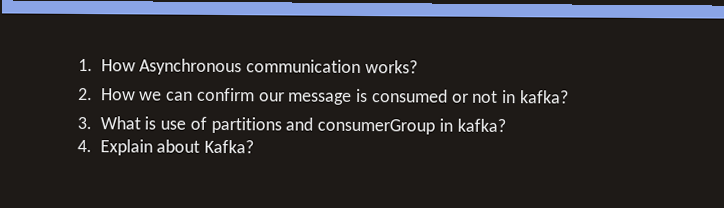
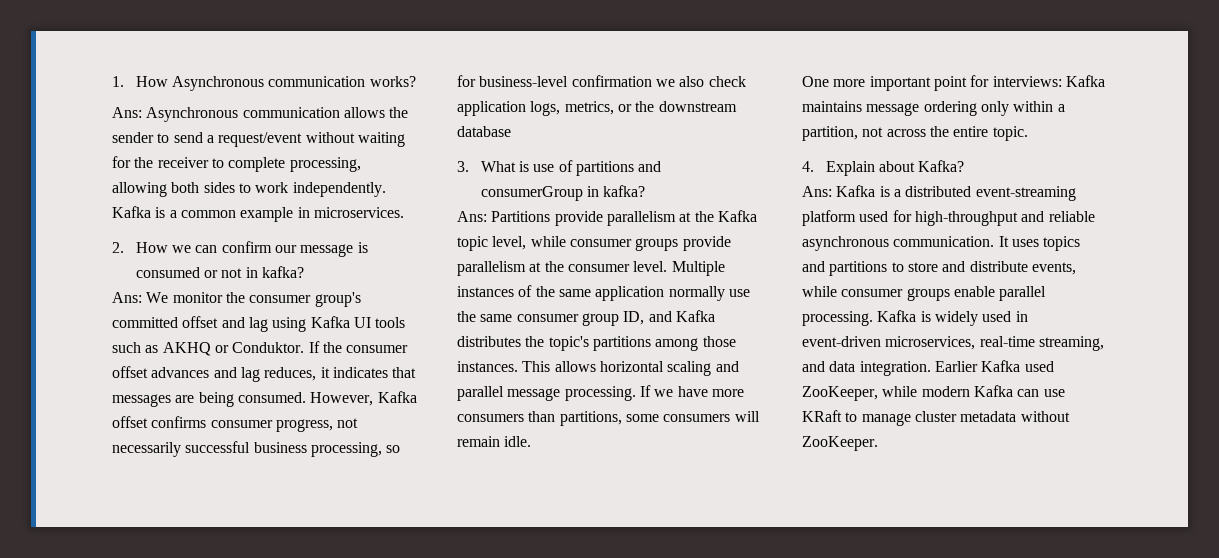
+ Ans: Asynchronous communication allows the sender to send a request/event without waiting for the receiver to complete processing, allowing both sides to work independently. Kafka is a common example in microservices.
+ Ans: We monitor the consumer group's committed offset and lag using Kafka UI tools such as AKHQ or Conduktor. If the consumer offset advances and lag reduces, it indicates that messages are being consumed. However, Kafka offset confirms consumer progress, not necessarily successful business processing, so for business-level confirmation we also check application logs, metrics, or the downstream database
+ Ans: Partitions provide parallelism at the Kafka topic level, while consumer groups provide parallelism at the consumer level. Multiple instances of the same application normally use the same consumer group ID, and Kafka distributes the topic's partitions among those instances. This allows horizontal scaling and parallel message processing. If we have more consumers than partitions, some consumers will remain idle.
+ One more important point for interviews: Kafka maintains message ordering only within a partition, not across the entire topic.
  4. Explain about Kafka?
+ Ans: Kafka is a distributed event-streaming platform used for high-throughput and reliable asynchronous communication. It uses topics and partitions to store and distribute events, while consumer groups enable parallel processing. Kafka is widely used in event-driven microservices, real-time streaming, and data integration. Earlier Kafka used ZooKeeper, while modern Kafka can use KRaft to manage cluster metadata without ZooKeeper.

